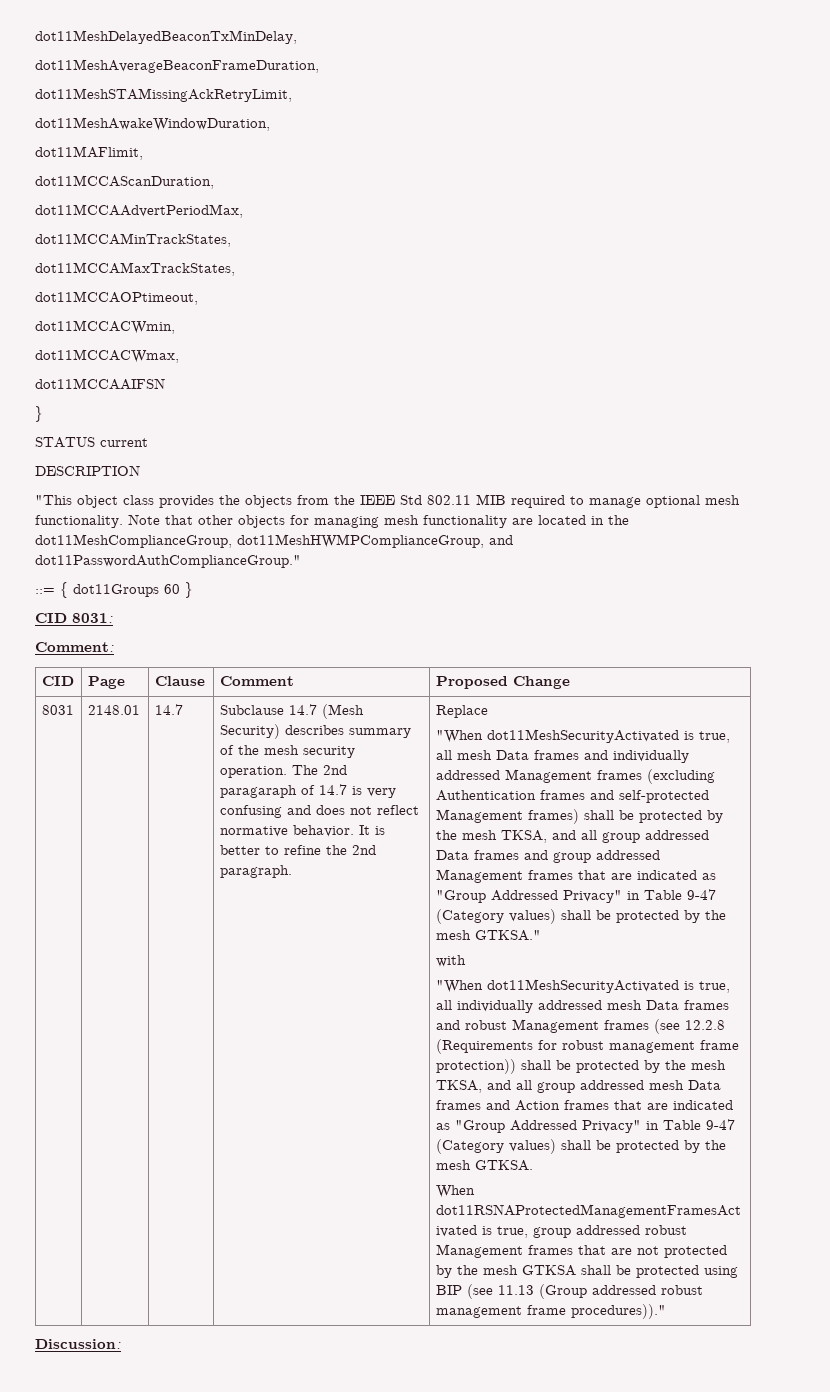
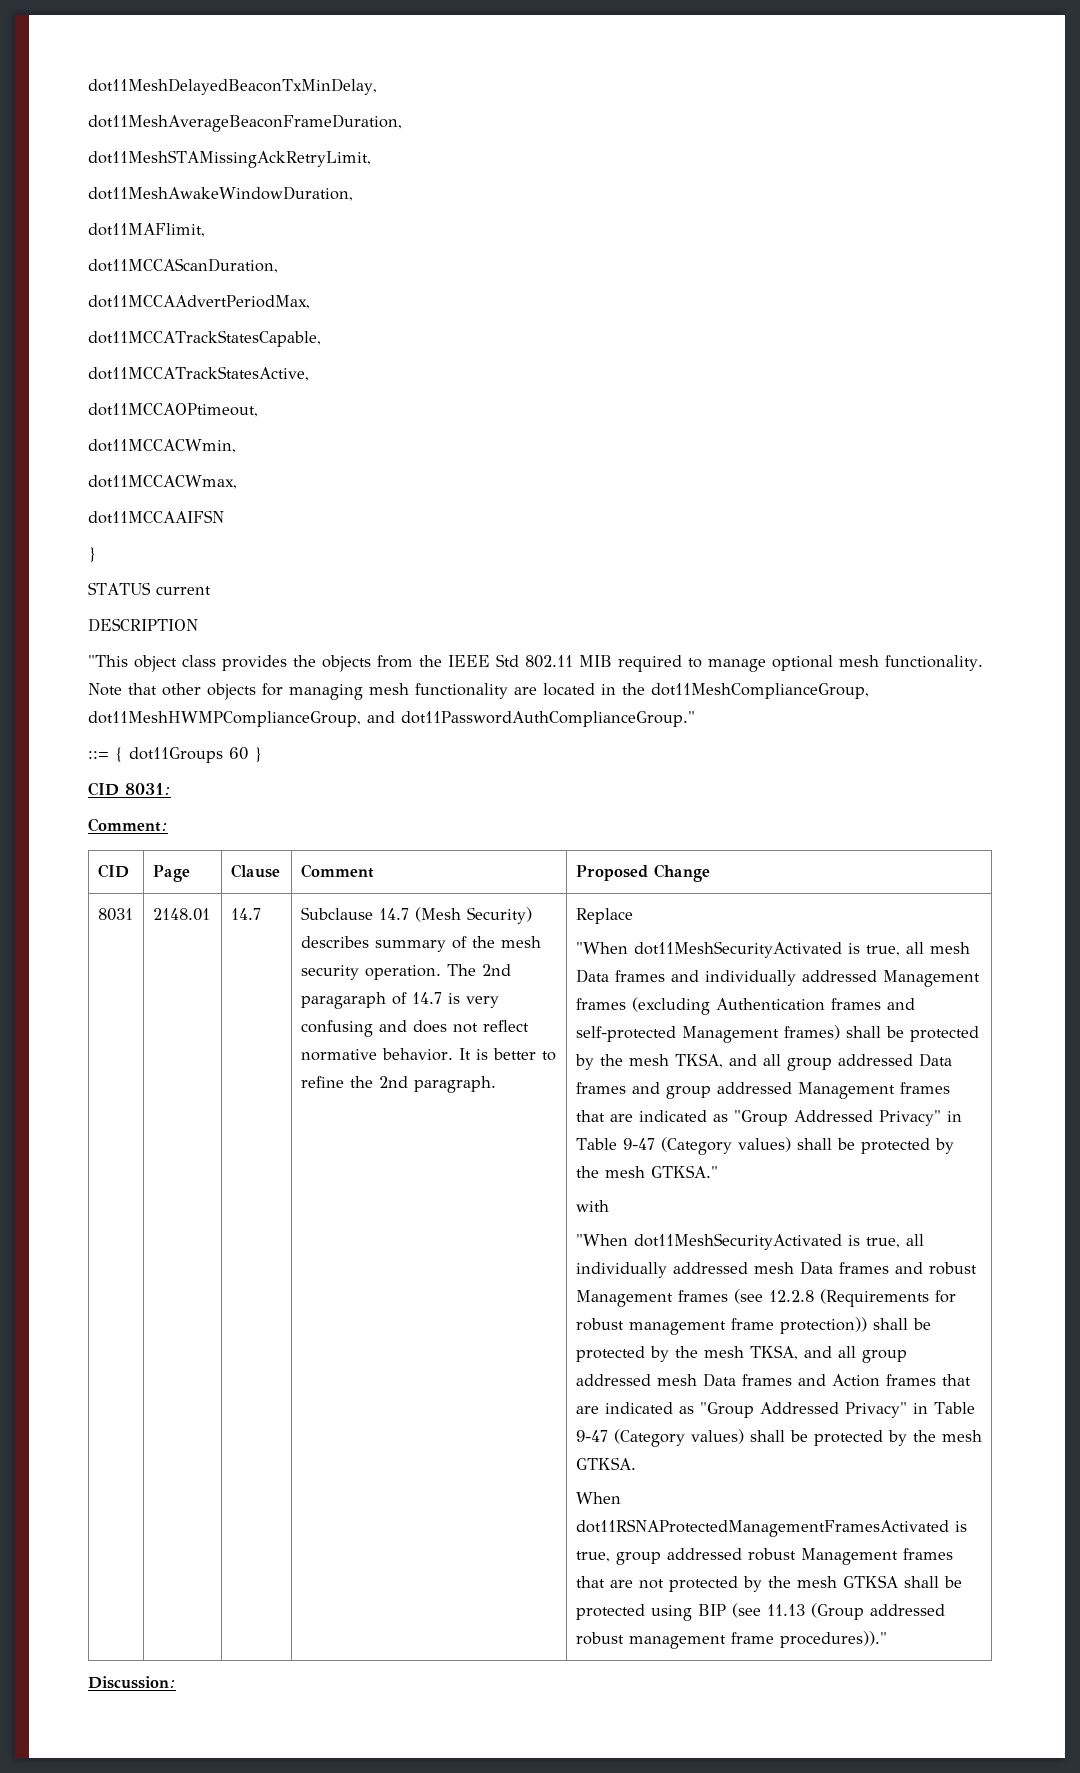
- dot11MCCAMinTrackStates,
- dot11MCCAMaxTrackStates,
+ dot11MCCATrackStatesCapable,
+ dot11MCCATrackStatesActive,

